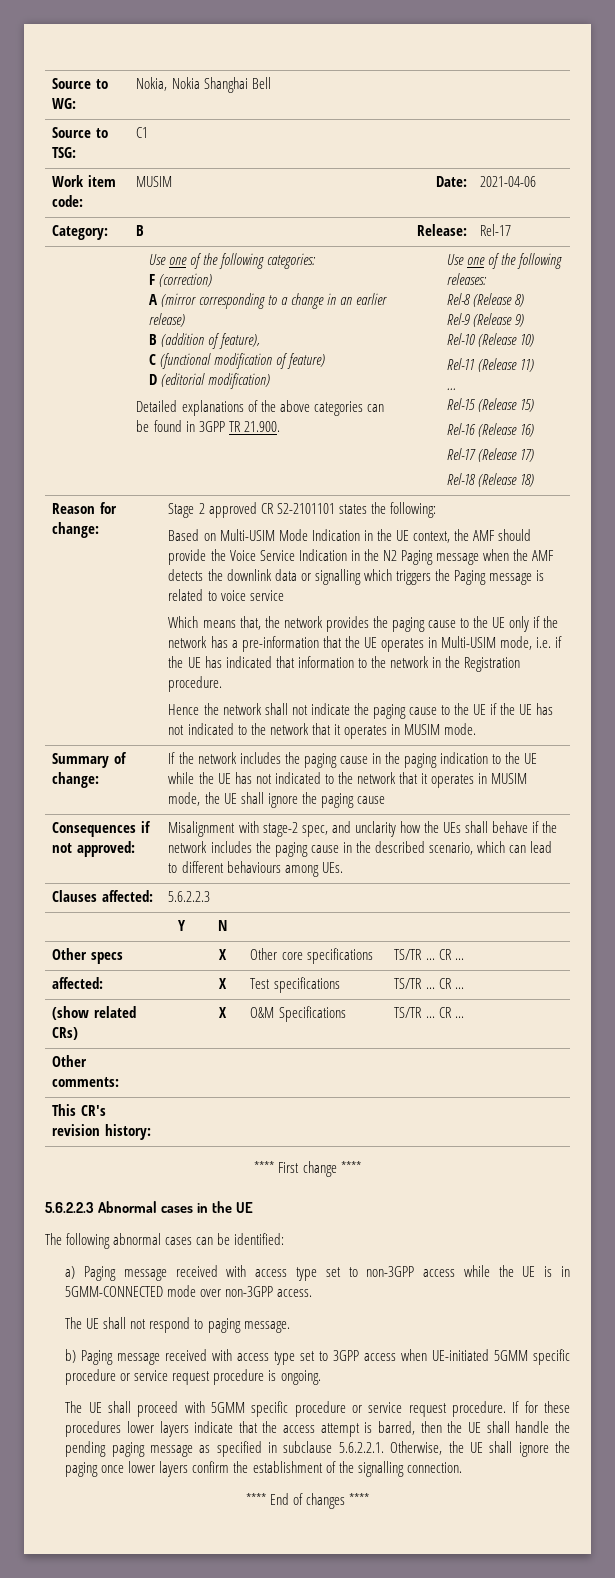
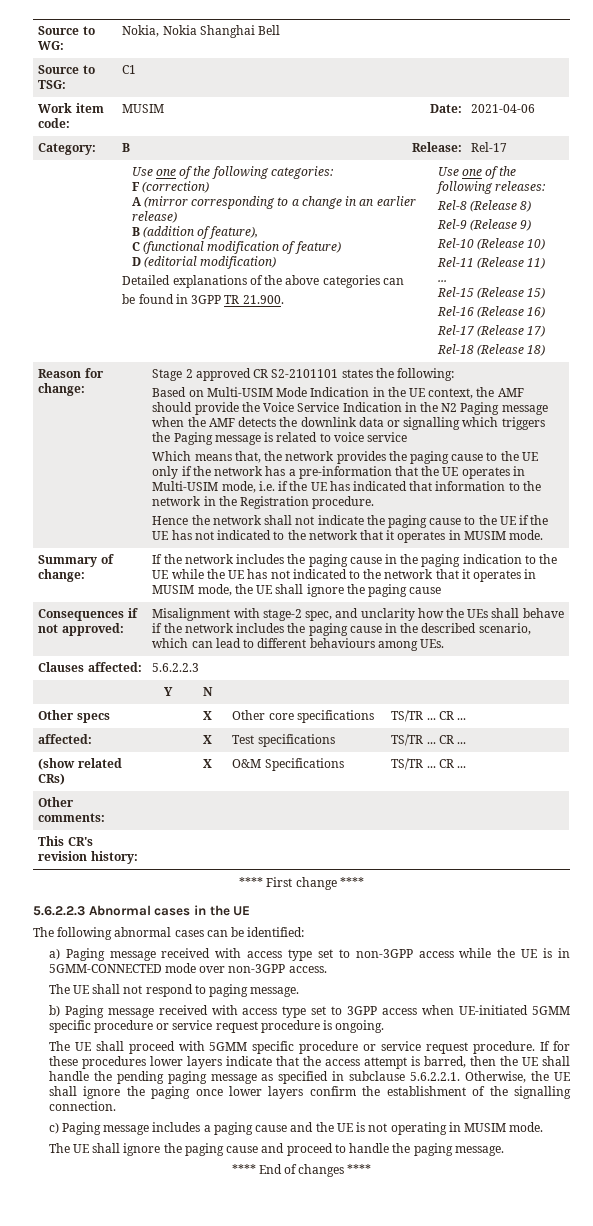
+ c) Paging message includes a paging cause and the UE is not operating in MUSIM mode.
+ The UE shall ignore the paging cause and proceed to handle the paging message.

